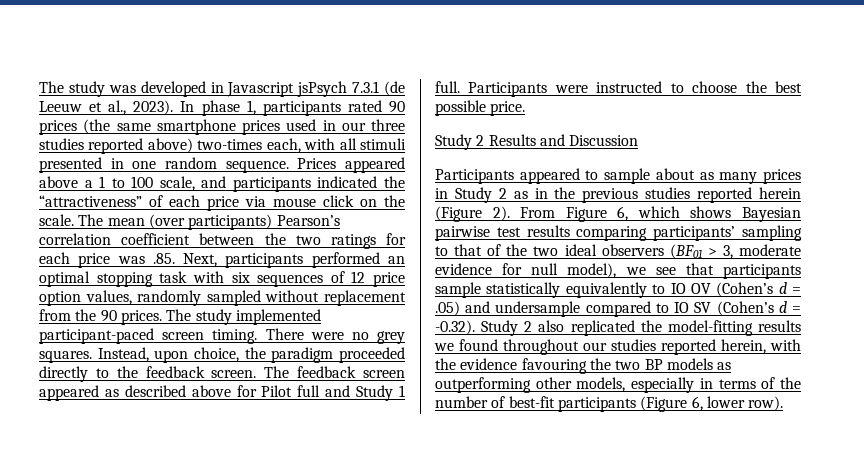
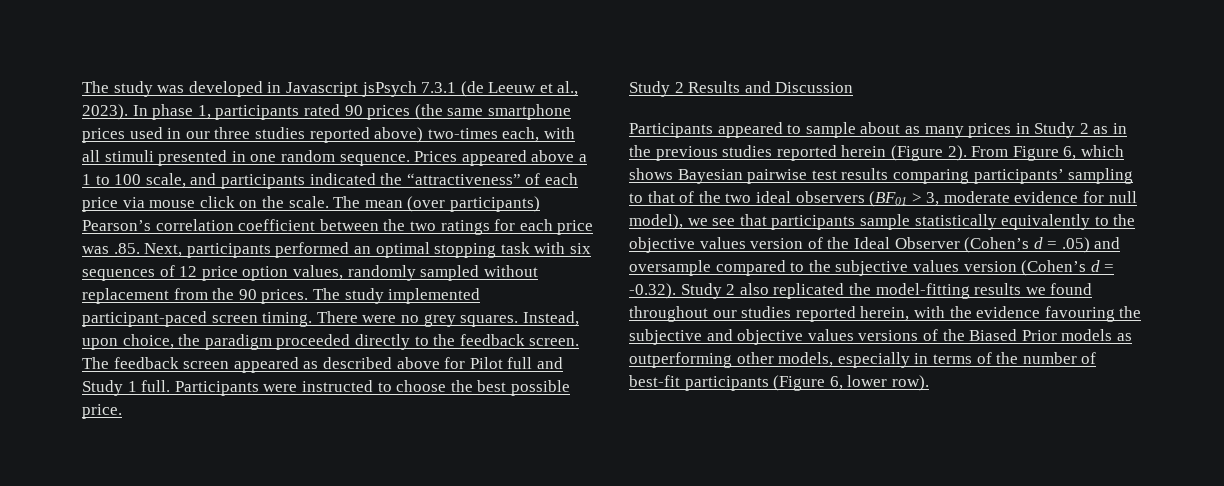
- From Figure 6, which shows Bayesian pairwise test results comparing participants’ sampling to that of the two ideal observers (BF01 > 3, moderate evidence for null model), we see that participants sample statistically equivalently to IO OV (Cohen’s d = .05) and undersample compared to IO SV (Cohen’s d = -0.32). Study 2 also replicated the model-fitting results we found throughout our studies reported herein, with the evidence favouring the two BP models as outperforming other models, especially in terms of the number of best-fit participants (Figure 6, lower row).
+ From Figure 6, which shows Bayesian pairwise test results comparing participants’ sampling to that of the two ideal observers (BF01 > 3, moderate evidence for null model), we see that participants sample statistically equivalently to the objective values version of the Ideal Observer (Cohen’s d = .05) and oversample compared to the subjective values version (Cohen’s d = -0.32). Study 2 also replicated the model-fitting results we found throughout our studies reported herein, with the evidence favouring the subjective and objective values versions of the Biased Prior models as outperforming other models, especially in terms of the number of best-fit participants (Figure 6, lower row).

